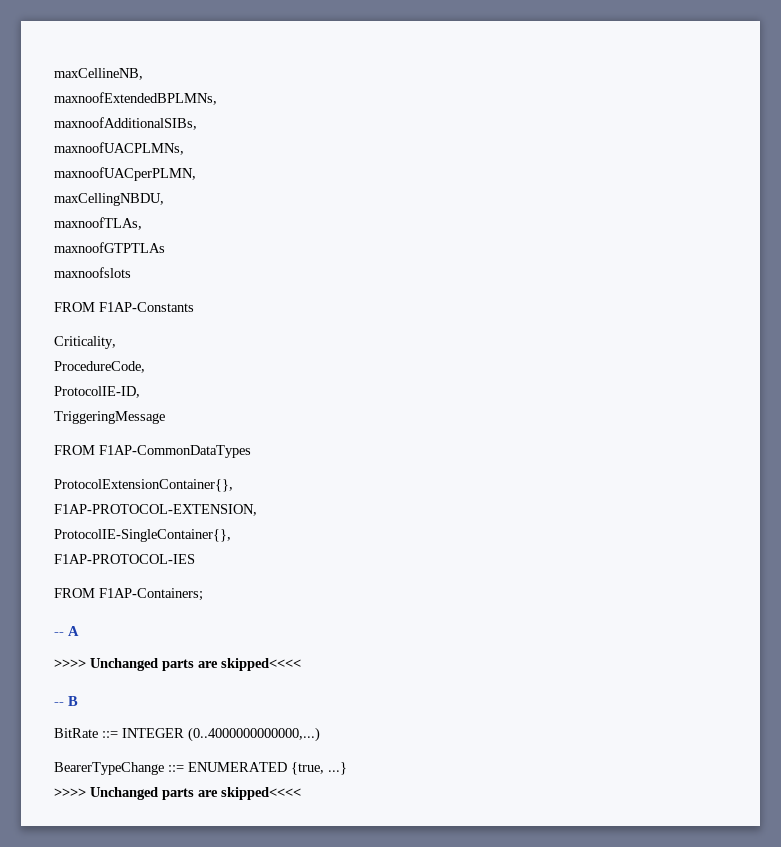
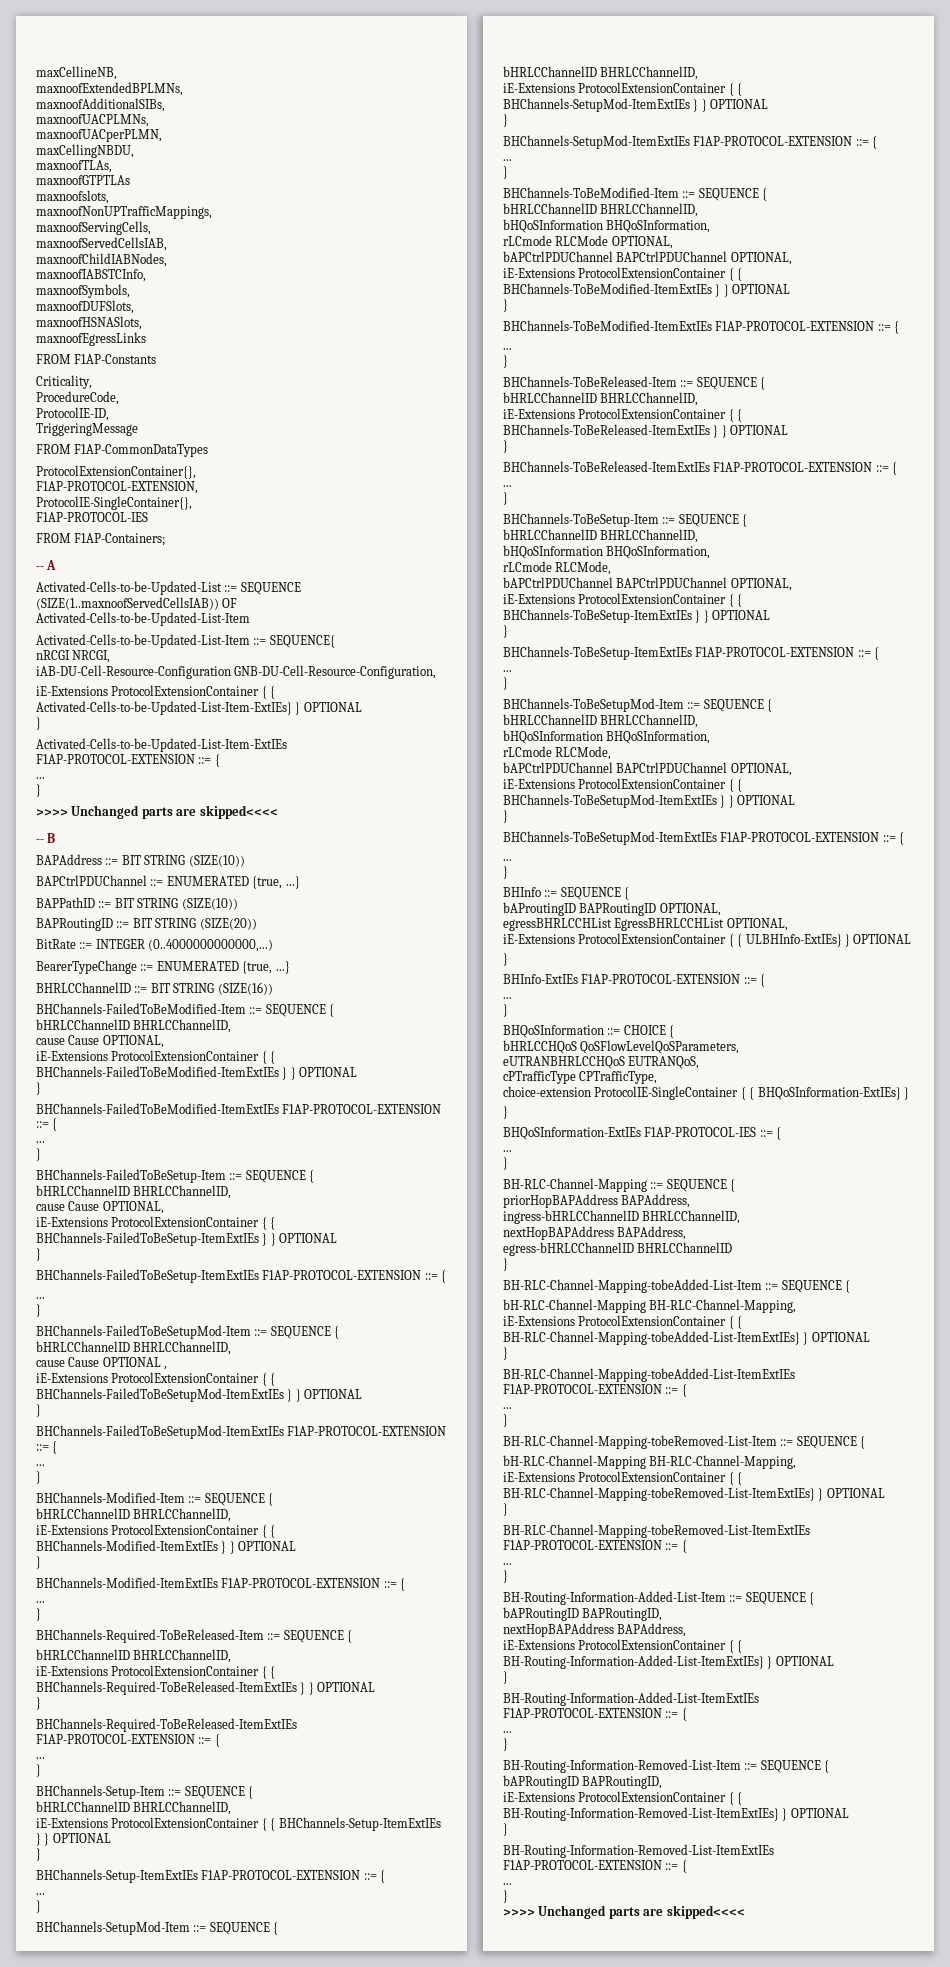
- maxnoofslots
+ maxnoofslots,
+ maxnoofNonUPTrafficMappings,
+ maxnoofServingCells,
+ maxnoofServedCellsIAB,
+ maxnoofChildIABNodes,
+ maxnoofIABSTCInfo,
+ maxnoofSymbols,
+ maxnoofDUFSlots,
+ maxnoofHSNASlots,
+ maxnoofEgressLinks
+ Activated-Cells-to-be-Updated-List ::= SEQUENCE (SIZE(1..maxnoofServedCellsIAB)) OF Activated-Cells-to-be-Updated-List-Item
+ Activated-Cells-to-be-Updated-List-Item ::= SEQUENCE{
+ nRCGI NRCGI,
+ iAB-DU-Cell-Resource-Configuration GNB-DU-Cell-Resource-Configuration,
+ iE-Extensions ProtocolExtensionContainer { { Activated-Cells-to-be-Updated-List-Item-ExtIEs} } OPTIONAL
+ }
+ Activated-Cells-to-be-Updated-List-Item-ExtIEs F1AP-PROTOCOL-EXTENSION ::= {
+ ...
+ }
+ BAPAddress ::= BIT STRING (SIZE(10))
+ BAPCtrlPDUChannel ::= ENUMERATED {true, ...}
+ BAPPathID ::= BIT STRING (SIZE(10))
+ BAPRoutingID ::= BIT STRING (SIZE(20))
+ BHRLCChannelID ::= BIT STRING (SIZE(16))
+ BHChannels-FailedToBeModified-Item ::= SEQUENCE {
+ bHRLCChannelID BHRLCChannelID,
+ cause Cause OPTIONAL,
+ iE-Extensions ProtocolExtensionContainer { { BHChannels-FailedToBeModified-ItemExtIEs } } OPTIONAL
+ }
+ BHChannels-FailedToBeModified-ItemExtIEs F1AP-PROTOCOL-EXTENSION ::= {
+ ...
+ }
+ BHChannels-FailedToBeSetup-Item ::= SEQUENCE {
+ bHRLCChannelID BHRLCChannelID,
+ cause Cause OPTIONAL,
+ iE-Extensions ProtocolExtensionContainer { { BHChannels-FailedToBeSetup-ItemExtIEs } } OPTIONAL
+ }
+ BHChannels-FailedToBeSetup-ItemExtIEs F1AP-PROTOCOL-EXTENSION ::= {
+ ...
+ }
+ BHChannels-FailedToBeSetupMod-Item ::= SEQUENCE {
+ bHRLCChannelID BHRLCChannelID,
+ cause Cause OPTIONAL ,
+ iE-Extensions ProtocolExtensionContainer { { BHChannels-FailedToBeSetupMod-ItemExtIEs } } OPTIONAL
+ }
+ BHChannels-FailedToBeSetupMod-ItemExtIEs F1AP-PROTOCOL-EXTENSION ::= {
+ ...
+ }
+ BHChannels-Modified-Item ::= SEQUENCE {
+ bHRLCChannelID BHRLCChannelID,
+ iE-Extensions ProtocolExtensionContainer { { BHChannels-Modified-ItemExtIEs } } OPTIONAL
+ }
+ BHChannels-Modified-ItemExtIEs F1AP-PROTOCOL-EXTENSION ::= {
+ ...
+ }
+ BHChannels-Required-ToBeReleased-Item ::= SEQUENCE {
+ bHRLCChannelID BHRLCChannelID,
+ iE-Extensions ProtocolExtensionContainer { { BHChannels-Required-ToBeReleased-ItemExtIEs } } OPTIONAL
+ }
+ BHChannels-Required-ToBeReleased-ItemExtIEs F1AP-PROTOCOL-EXTENSION ::= {
+ ...
+ }
+ BHChannels-Setup-Item ::= SEQUENCE {
+ bHRLCChannelID BHRLCChannelID,
+ iE-Extensions ProtocolExtensionContainer { { BHChannels-Setup-ItemExtIEs } } OPTIONAL
+ }
+ BHChannels-Setup-ItemExtIEs F1AP-PROTOCOL-EXTENSION ::= {
+ ...
+ }
+ BHChannels-SetupMod-Item ::= SEQUENCE {
+ bHRLCChannelID BHRLCChannelID,
+ iE-Extensions ProtocolExtensionContainer { { BHChannels-SetupMod-ItemExtIEs } } OPTIONAL
+ }
+ BHChannels-SetupMod-ItemExtIEs F1AP-PROTOCOL-EXTENSION ::= {
+ ...
+ }
+ BHChannels-ToBeModified-Item ::= SEQUENCE {
+ bHRLCChannelID BHRLCChannelID,
+ bHQoSInformation BHQoSInformation,
+ rLCmode RLCMode OPTIONAL,
+ bAPCtrlPDUChannel BAPCtrlPDUChannel OPTIONAL,
+ iE-Extensions ProtocolExtensionContainer { { BHChannels-ToBeModified-ItemExtIEs } } OPTIONAL
+ }
+ BHChannels-ToBeModified-ItemExtIEs F1AP-PROTOCOL-EXTENSION ::= {
+ ...
+ }
+ BHChannels-ToBeReleased-Item ::= SEQUENCE {
+ bHRLCChannelID BHRLCChannelID,
+ iE-Extensions ProtocolExtensionContainer { { BHChannels-ToBeReleased-ItemExtIEs } } OPTIONAL
+ }
+ BHChannels-ToBeReleased-ItemExtIEs F1AP-PROTOCOL-EXTENSION ::= {
+ ...
+ }
+ BHChannels-ToBeSetup-Item ::= SEQUENCE {
+ bHRLCChannelID BHRLCChannelID,
+ bHQoSInformation BHQoSInformation,
+ rLCmode RLCMode,
+ bAPCtrlPDUChannel BAPCtrlPDUChannel OPTIONAL,
+ iE-Extensions ProtocolExtensionContainer { { BHChannels-ToBeSetup-ItemExtIEs } } OPTIONAL
+ }
+ BHChannels-ToBeSetup-ItemExtIEs F1AP-PROTOCOL-EXTENSION ::= {
+ ...
+ }
+ BHChannels-ToBeSetupMod-Item ::= SEQUENCE {
+ bHRLCChannelID BHRLCChannelID,
+ bHQoSInformation BHQoSInformation,
+ rLCmode RLCMode,
+ bAPCtrlPDUChannel BAPCtrlPDUChannel OPTIONAL,
+ iE-Extensions ProtocolExtensionContainer { { BHChannels-ToBeSetupMod-ItemExtIEs } } OPTIONAL
+ }
+ BHChannels-ToBeSetupMod-ItemExtIEs F1AP-PROTOCOL-EXTENSION ::= {
+ ...
+ }
+ BHInfo ::= SEQUENCE {
+ bAProutingID BAPRoutingID OPTIONAL,
+ egressBHRLCCHList EgressBHRLCCHList OPTIONAL,
+ iE-Extensions ProtocolExtensionContainer { { ULBHInfo-ExtIEs} } OPTIONAL
+ }
+ BHInfo-ExtIEs F1AP-PROTOCOL-EXTENSION ::= {
+ ...
+ }
+ BHQoSInformation ::= CHOICE {
+ bHRLCCHQoS QoSFlowLevelQoSParameters,
+ eUTRANBHRLCCHQoS EUTRANQoS,
+ cPTrafficType CPTrafficType,
+ choice-extension ProtocolIE-SingleContainer { { BHQoSInformation-ExtIEs} }
+ }
+ BHQoSInformation-ExtIEs F1AP-PROTOCOL-IES ::= {
+ ...
+ }
+ BH-RLC-Channel-Mapping ::= SEQUENCE {
+ priorHopBAPAddress BAPAddress,
+ ingress-bHRLCChannelID BHRLCChannelID,
+ nextHopBAPAddress BAPAddress,
+ egress-bHRLCChannelID BHRLCChannelID
+ }
+ BH-RLC-Channel-Mapping-tobeAdded-List-Item ::= SEQUENCE {
+ bH-RLC-Channel-Mapping BH-RLC-Channel-Mapping,
+ iE-Extensions ProtocolExtensionContainer { { BH-RLC-Channel-Mapping-tobeAdded-List-ItemExtIEs} } OPTIONAL
+ }
+ BH-RLC-Channel-Mapping-tobeAdded-List-ItemExtIEs F1AP-PROTOCOL-EXTENSION ::= {
+ ...
+ }
+ BH-RLC-Channel-Mapping-tobeRemoved-List-Item ::= SEQUENCE {
+ bH-RLC-Channel-Mapping BH-RLC-Channel-Mapping,
+ iE-Extensions ProtocolExtensionContainer { { BH-RLC-Channel-Mapping-tobeRemoved-List-ItemExtIEs} } OPTIONAL
+ }
+ BH-RLC-Channel-Mapping-tobeRemoved-List-ItemExtIEs F1AP-PROTOCOL-EXTENSION ::= {
+ ...
+ }
+ BH-Routing-Information-Added-List-Item ::= SEQUENCE {
+ bAPRoutingID BAPRoutingID,
+ nextHopBAPAddress BAPAddress,
+ iE-Extensions ProtocolExtensionContainer { { BH-Routing-Information-Added-List-ItemExtIEs} } OPTIONAL
+ }
+ BH-Routing-Information-Added-List-ItemExtIEs F1AP-PROTOCOL-EXTENSION ::= {
+ ...
+ }
+ BH-Routing-Information-Removed-List-Item ::= SEQUENCE {
+ bAPRoutingID BAPRoutingID,
+ iE-Extensions ProtocolExtensionContainer { { BH-Routing-Information-Removed-List-ItemExtIEs} } OPTIONAL
+ }
+ BH-Routing-Information-Removed-List-ItemExtIEs F1AP-PROTOCOL-EXTENSION ::= {
+ ...
+ }

